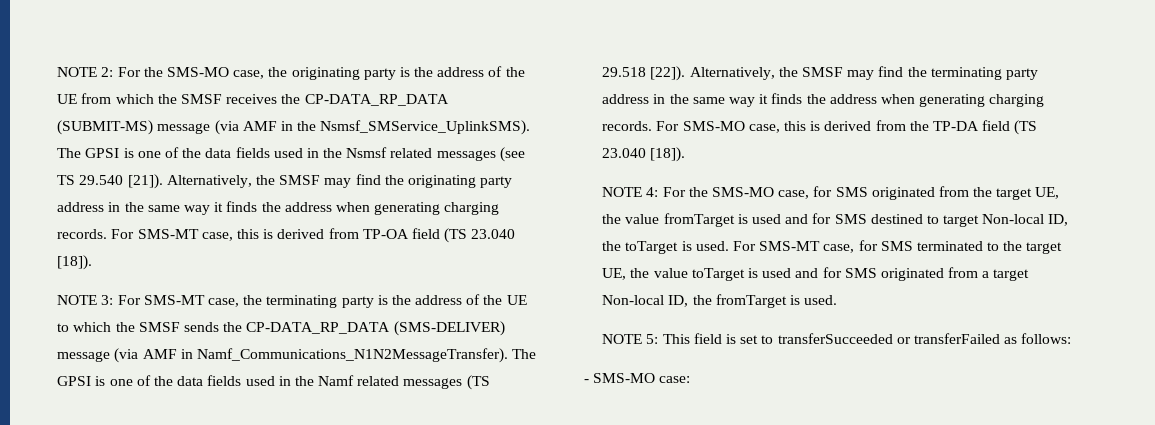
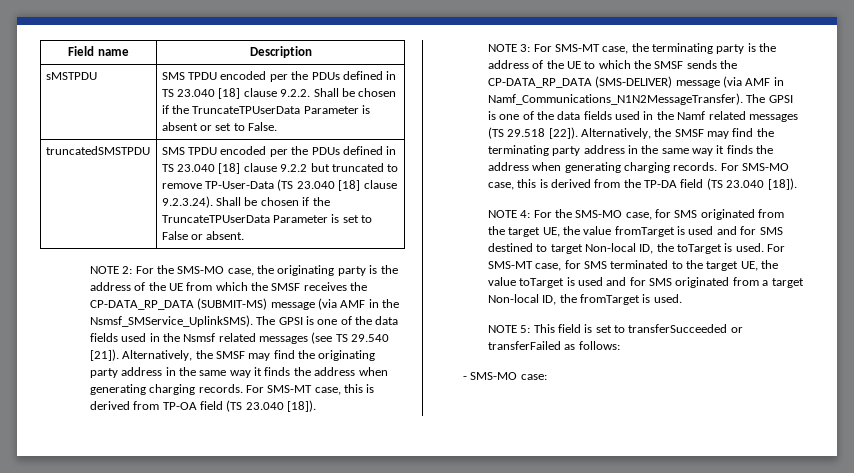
+ Field name | Description
+ sMSTPDU | SMS TPDU encoded per the PDUs defined in TS 23.040 [18] clause 9.2.2. Shall be chosen if the TruncateTPUserData Parameter is absent or set to False.
+ truncatedSMSTPDU | SMS TPDU encoded per the PDUs defined in TS 23.040 [18] clause 9.2.2 but truncated to remove TP-User-Data (TS 23.040 [18] clause 9.2.3.24). Shall be chosen if the TruncateTPUserData Parameter is set to False or absent.

